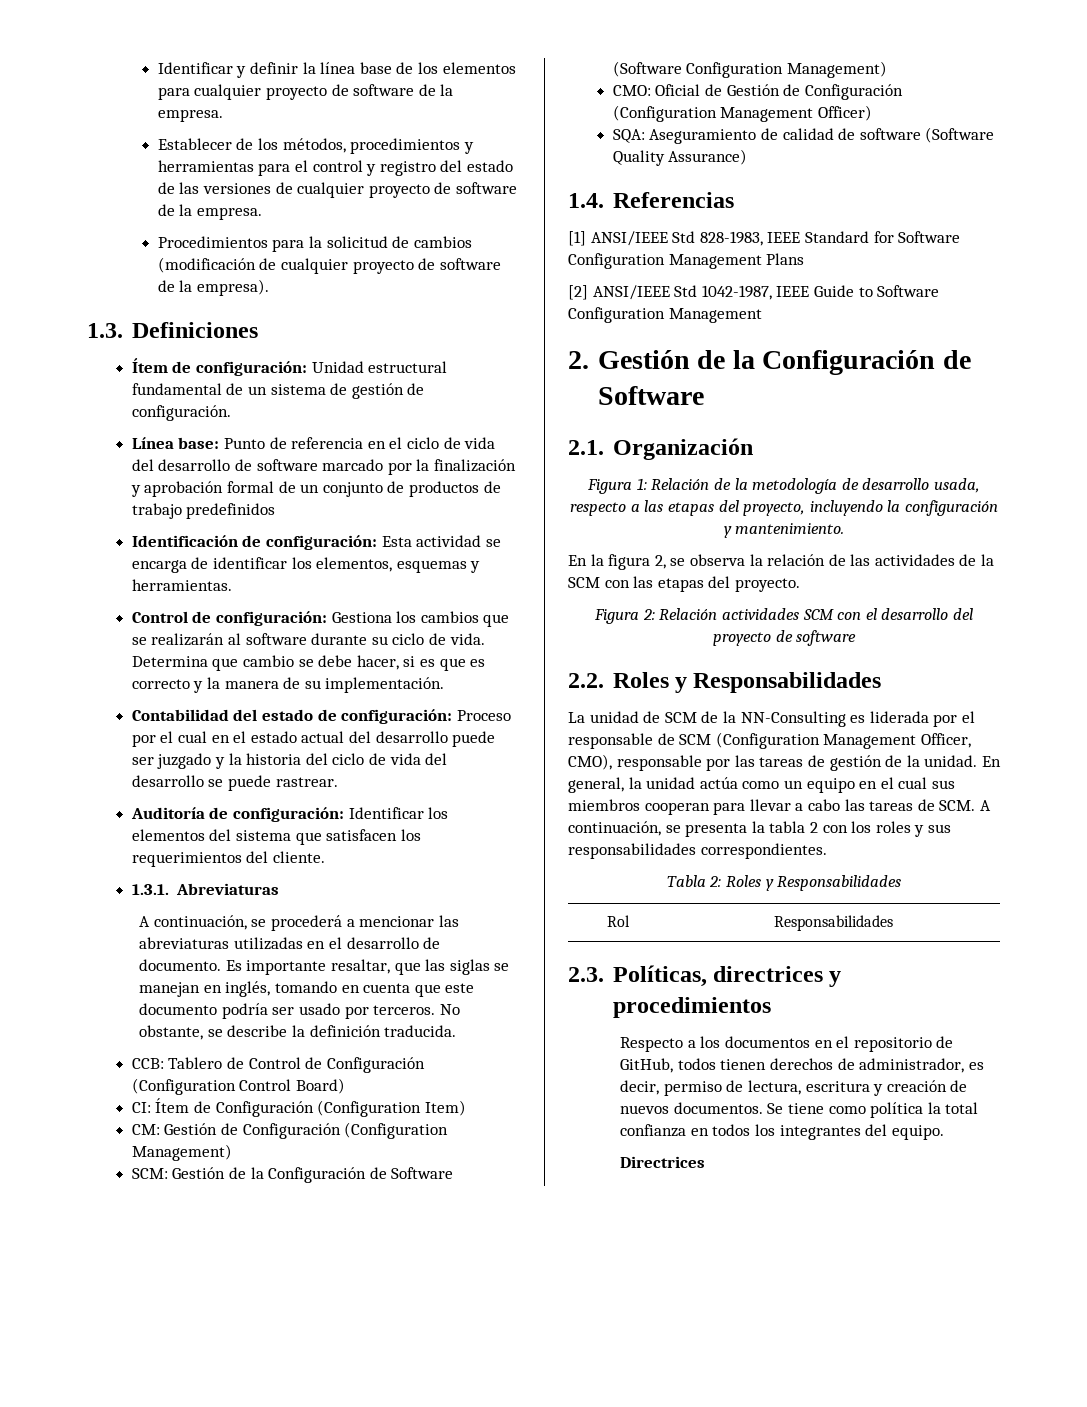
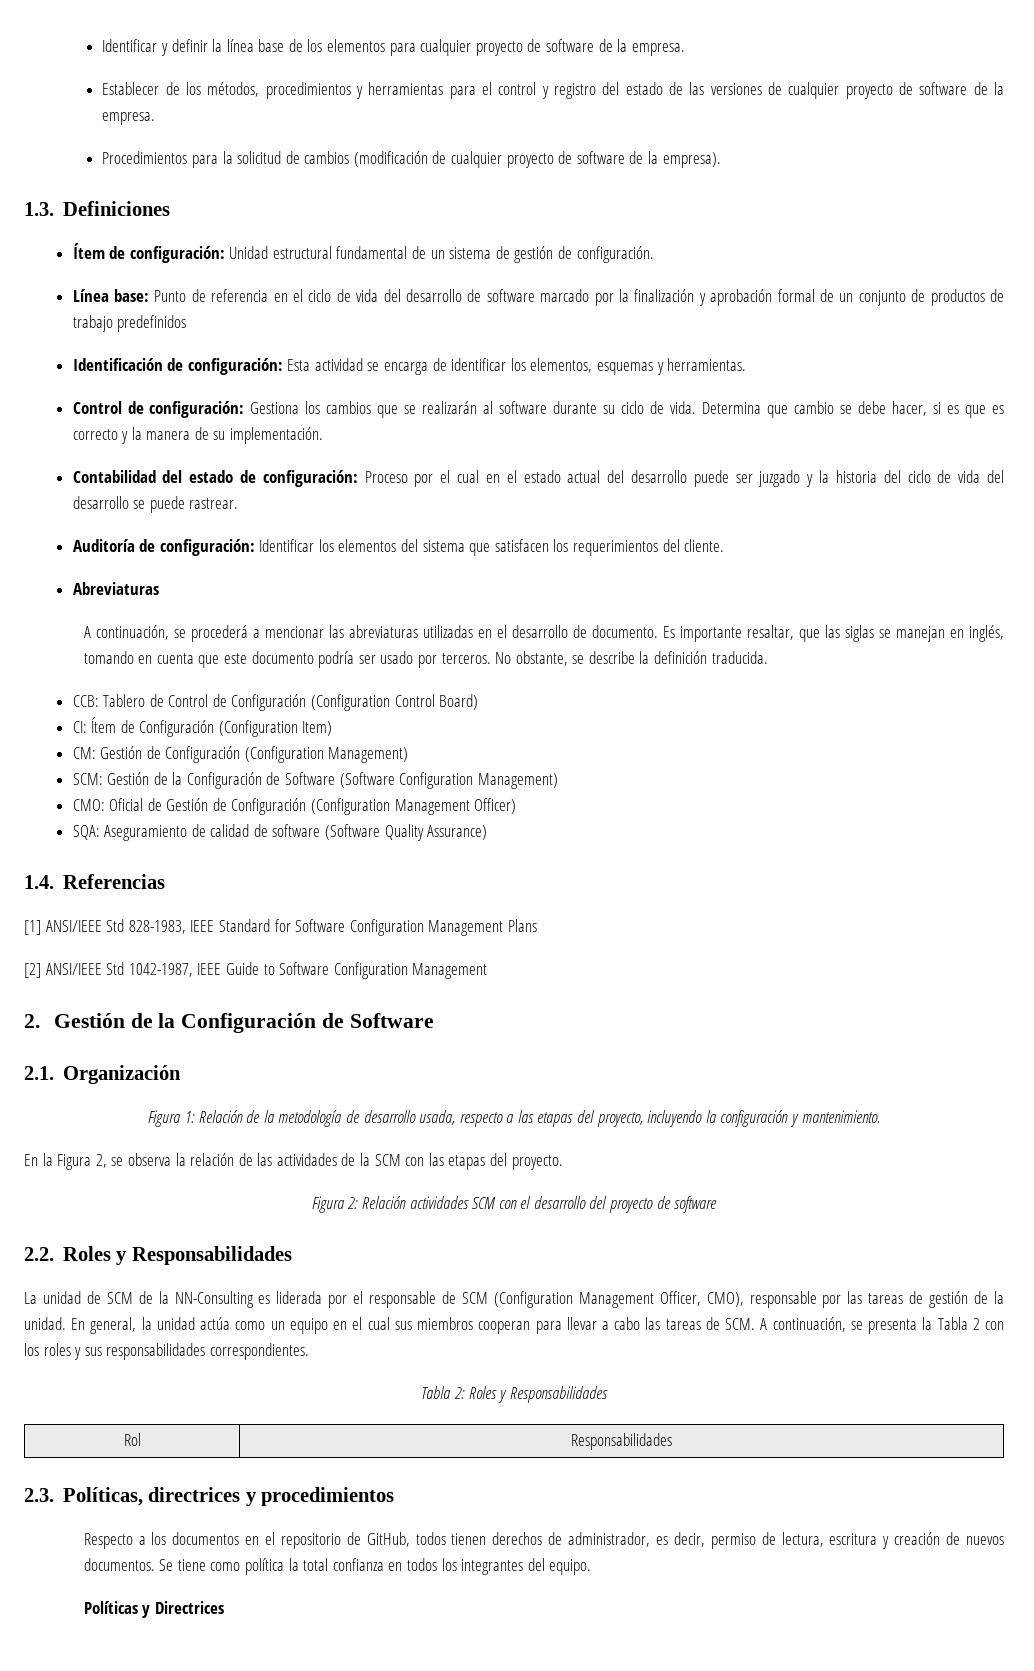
- 1.3.1. Abreviaturas
+ Abreviaturas
- En la figura 2, se observa la relación de las actividades de la SCM con las etapas del proyecto.
+ En la Figura 2, se observa la relación de las actividades de la SCM con las etapas del proyecto.
- En general, la unidad actúa como un equipo en el cual sus miembros cooperan para llevar a cabo las tareas de SCM. A continuación, se presenta la tabla 2 con los roles y sus responsabilidades correspondientes.
+ En general, la unidad actúa como un equipo en el cual sus miembros cooperan para llevar a cabo las tareas de SCM. A continuación, se presenta la Tabla 2 con los roles y sus responsabilidades correspondientes.
- Directrices
+ Políticas y Directrices

